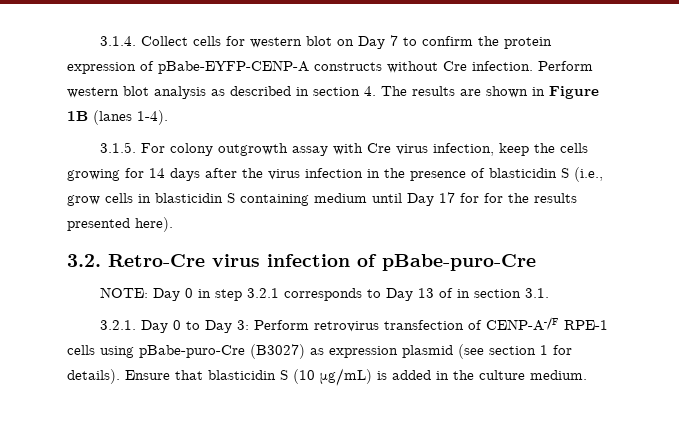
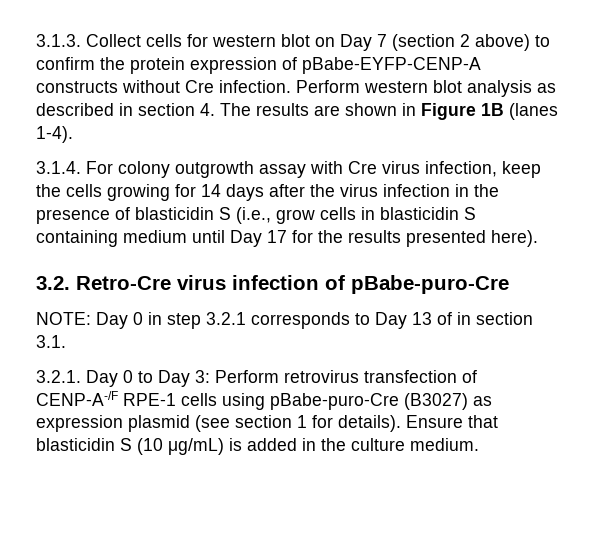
- 3.1.4. Collect cells for western blot on Day 7 to confirm the protein expression of pBabe-EYFP-CENP-A constructs without Cre infection.
+ 3.1.3. Collect cells for western blot on Day 7 (section 2 above) to confirm the protein expression of pBabe-EYFP-CENP-A constructs without Cre infection.
- 3.1.5. For colony outgrowth assay with Cre virus infection, keep the cells growing for 14 days after the virus infection in the presence of blasticidin S (i.e., grow cells in blasticidin S containing medium until Day 17 for for the results presented here).
+ 3.1.4. For colony outgrowth assay with Cre virus infection, keep the cells growing for 14 days after the virus infection in the presence of blasticidin S (i.e., grow cells in blasticidin S containing medium until Day 17 for the results presented here).

